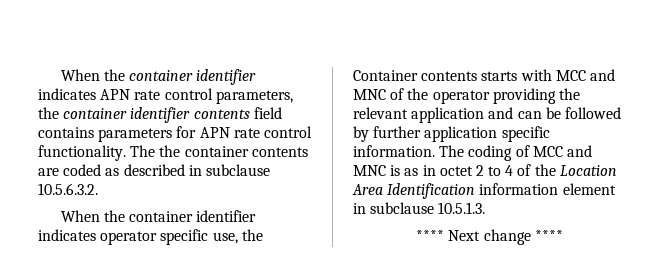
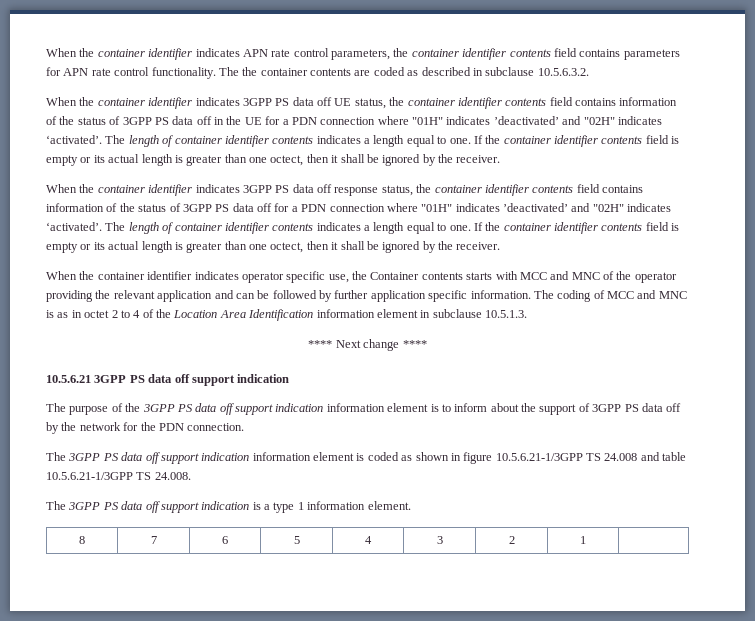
+ When the container identifier indicates 3GPP PS data off UE status, the container identifier contents field contains information of the status of 3GPP PS data off in the UE for a PDN connection where "01H" indicates ’deactivated’ and "02H" indicates ‘activated’. The length of container identifier contents indicates a length equal to one. If the container identifier contents field is empty or its actual length is greater than one octect, then it shall be ignored by the receiver.
+ When the container identifier indicates 3GPP PS data off response status, the container identifier contents field contains information of the status of 3GPP PS data off for a PDN connection where "01H" indicates ’deactivated’ and "02H" indicates ‘activated’. The length of container identifier contents indicates a length equal to one. If the container identifier contents field is empty or its actual length is greater than one octect, then it shall be ignored by the receiver.
+ 10.5.6.21 3GPP PS data off support indication
+ The purpose of the 3GPP PS data off support indication information element is to inform about the support of 3GPP PS data off by the network for the PDN connection.
+ The 3GPP PS data off support indication information element is coded as shown in figure 10.5.6.21-1/3GPP TS 24.008 and table 10.5.6.21-1/3GPP TS 24.008.
+ The 3GPP PS data off support indication is a type 1 information element.
+ 8 | 7 | 6 | 5 | 4 | 3 | 2 | 1 |

